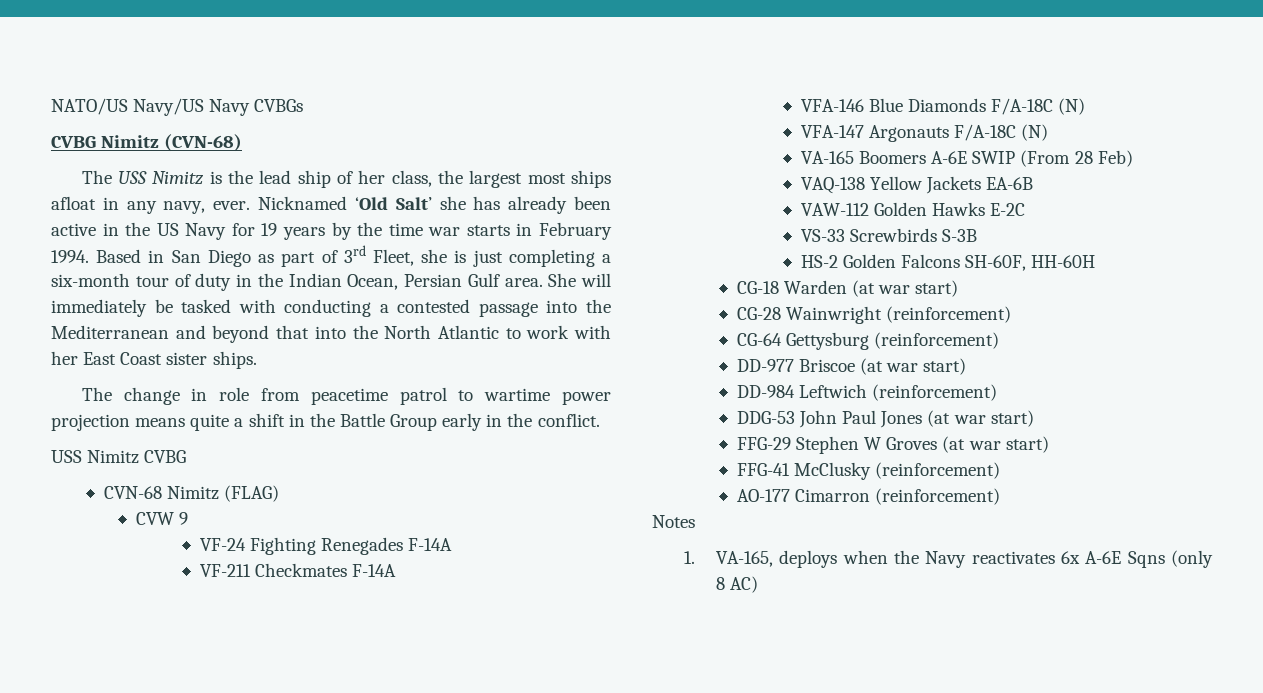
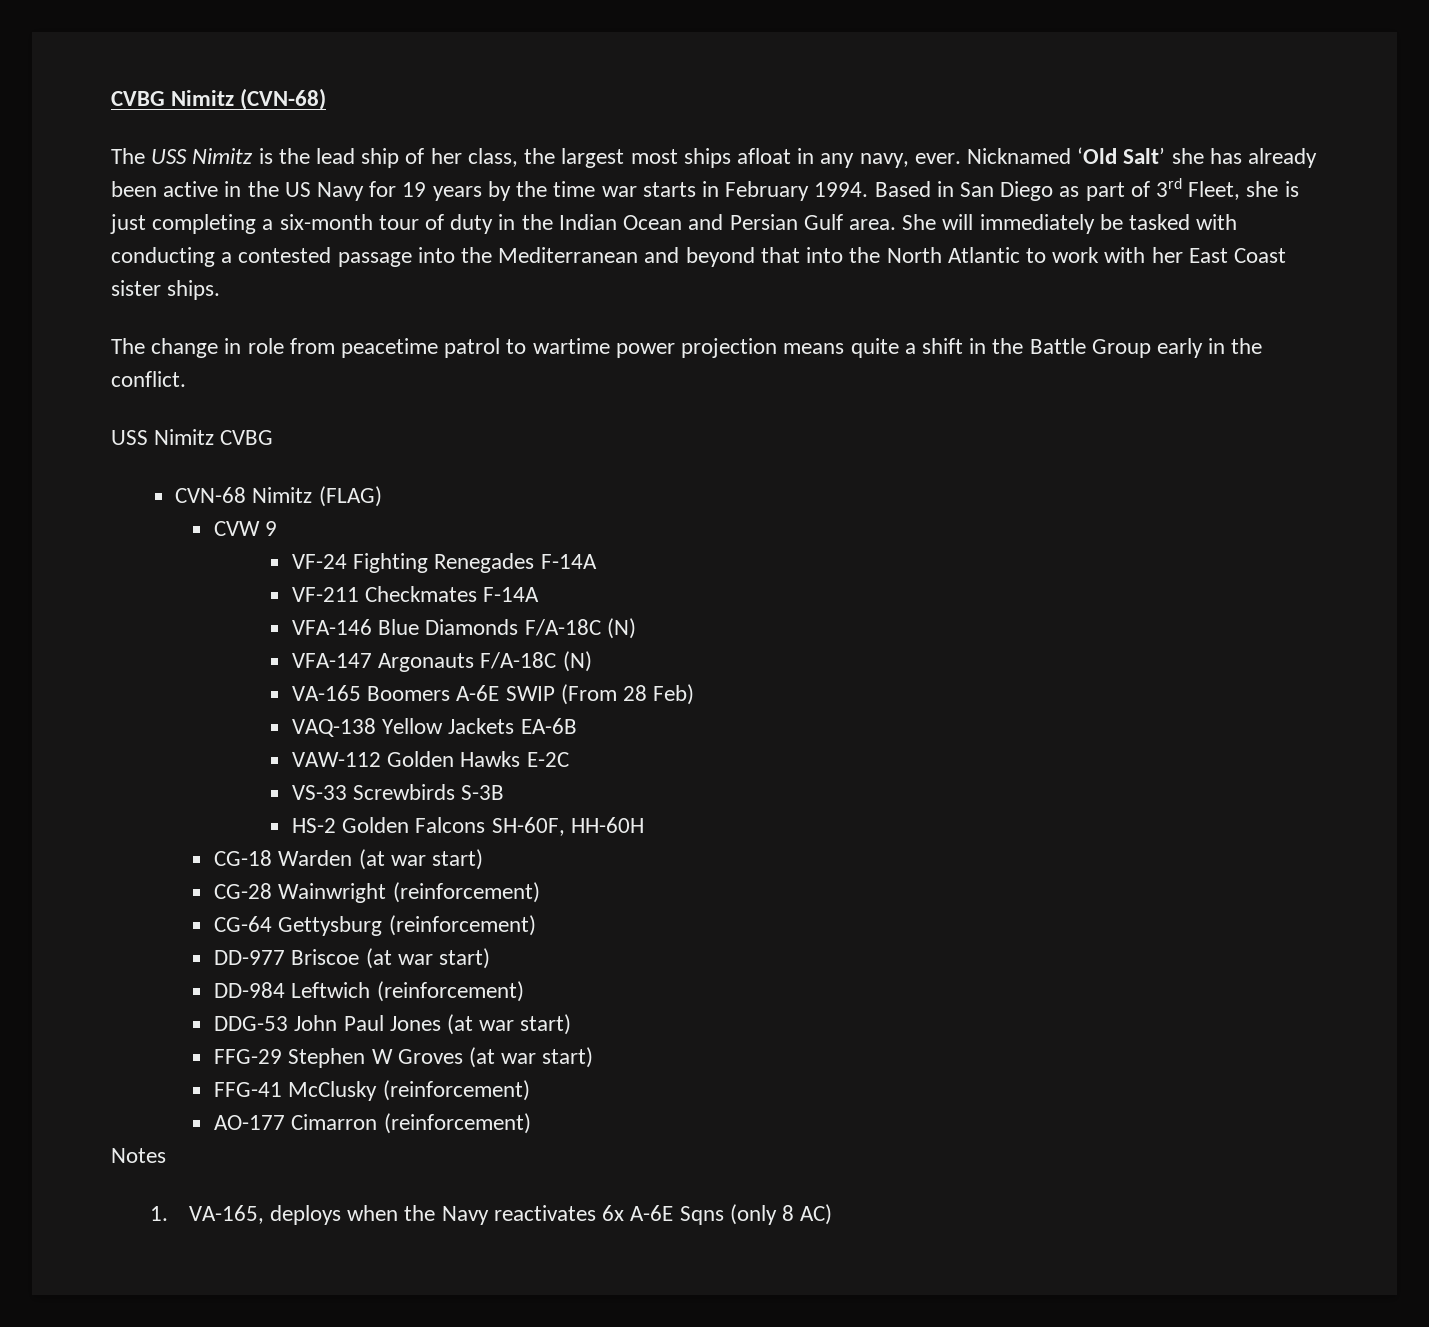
- NATO/US Navy/US Navy CVBGs
- Based in San Diego as part of 3rd Fleet, she is just completing a six-month tour of duty in the Indian Ocean, Persian Gulf area.
+ Based in San Diego as part of 3rd Fleet, she is just completing a six-month tour of duty in the Indian Ocean and Persian Gulf area.

